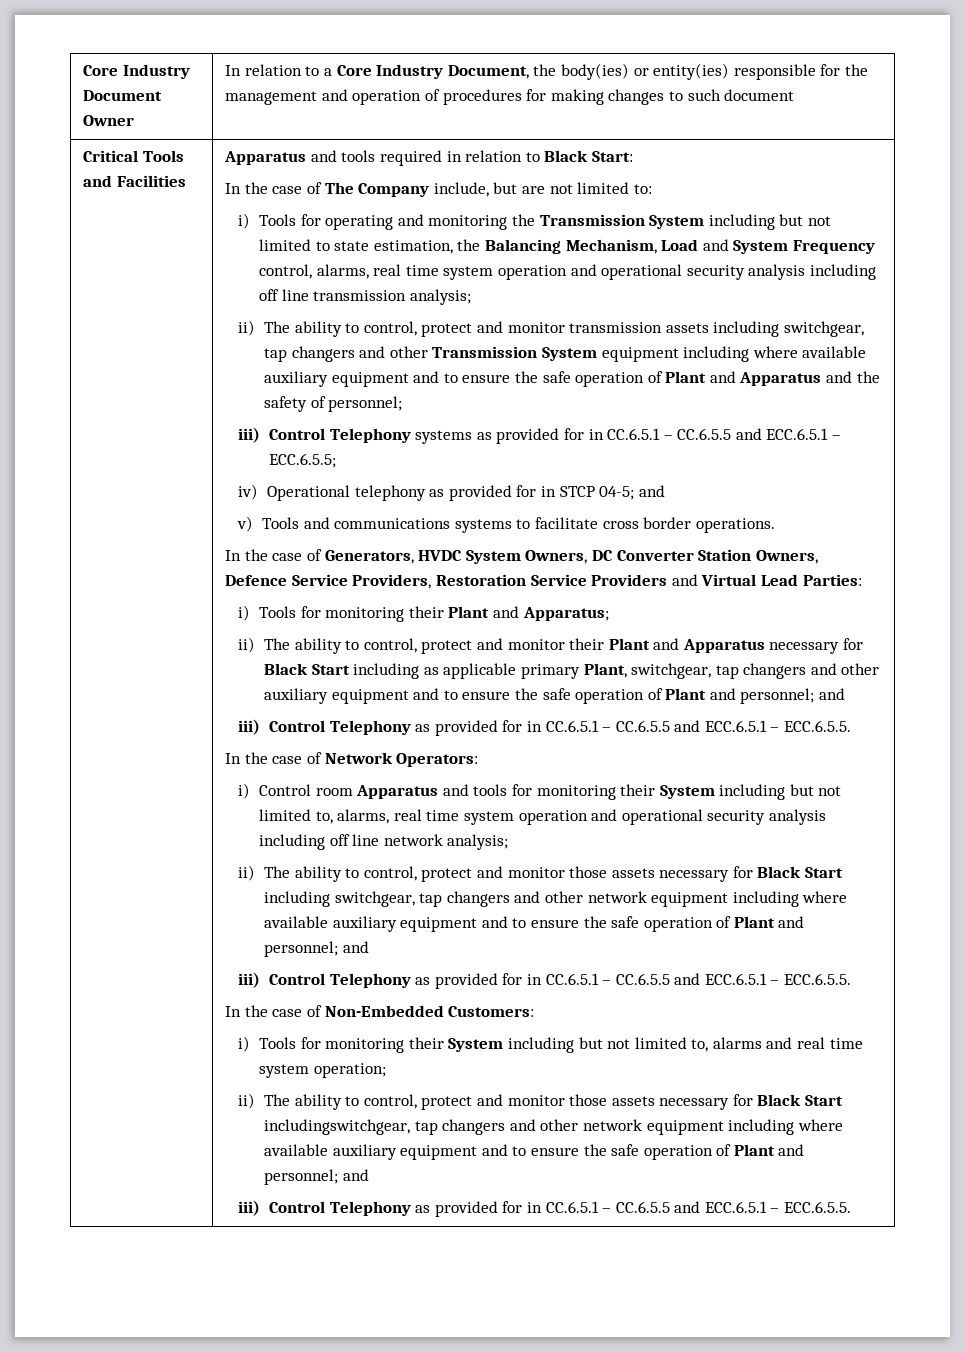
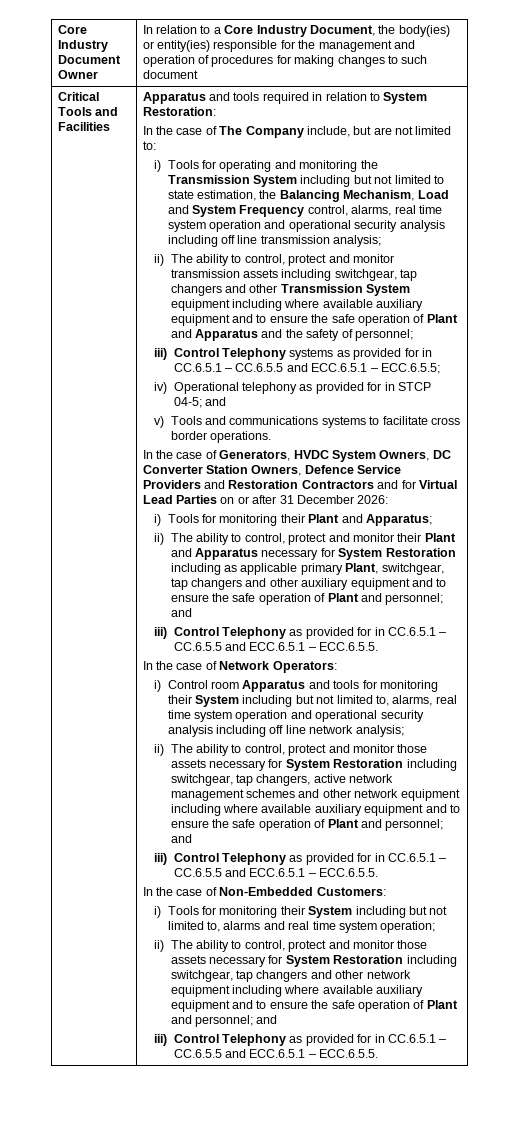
- Apparatus and tools required in relation to Black Start:
+ Apparatus and tools required in relation to System Restoration:
- In the case of Generators, HVDC System Owners, DC Converter Station Owners, Defence Service Providers, Restoration Service Providers and Virtual Lead Parties:
+ In the case of Generators, HVDC System Owners, DC Converter Station Owners, Defence Service Providers and Restoration Contractors and for Virtual Lead Parties on or after 31 December 2026:
- ii) The ability to control, protect and monitor their Plant and Apparatus necessary for Black Start including as applicable primary Plant, switchgear, tap changers and other auxiliary equipment and to ensure the safe operation of Plant and personnel; and
+ ii) The ability to control, protect and monitor their Plant and Apparatus necessary for System Restoration including as applicable primary Plant, switchgear, tap changers and other auxiliary equipment and to ensure the safe operation of Plant and personnel; and
- ii) The ability to control, protect and monitor those assets necessary for Black Start including switchgear, tap changers and other network equipment including where available auxiliary equipment and to ensure the safe operation of Plant and personnel; and
+ ii) The ability to control, protect and monitor those assets necessary for System Restoration including switchgear, tap changers, active network management schemes and other network equipment including where available auxiliary equipment and to ensure the safe operation of Plant and personnel; and
- ii) The ability to control, protect and monitor those assets necessary for Black Start includingswitchgear, tap changers and other network equipment including where available auxiliary equipment and to ensure the safe operation of Plant and personnel; and
+ ii) The ability to control, protect and monitor those assets necessary for System Restoration including switchgear, tap changers and other network equipment including where available auxiliary equipment and to ensure the safe operation of Plant and personnel; and

